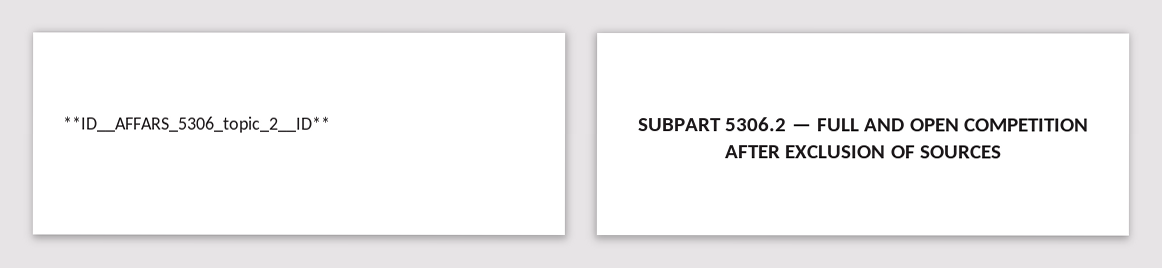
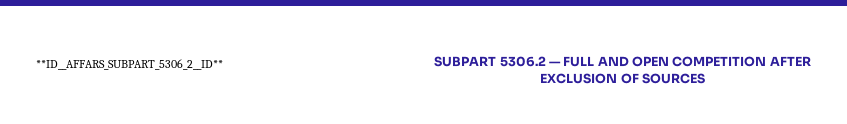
- **ID__AFFARS_5306_topic_2__ID**
+ **ID__AFFARS_SUBPART_5306_2__ID**

